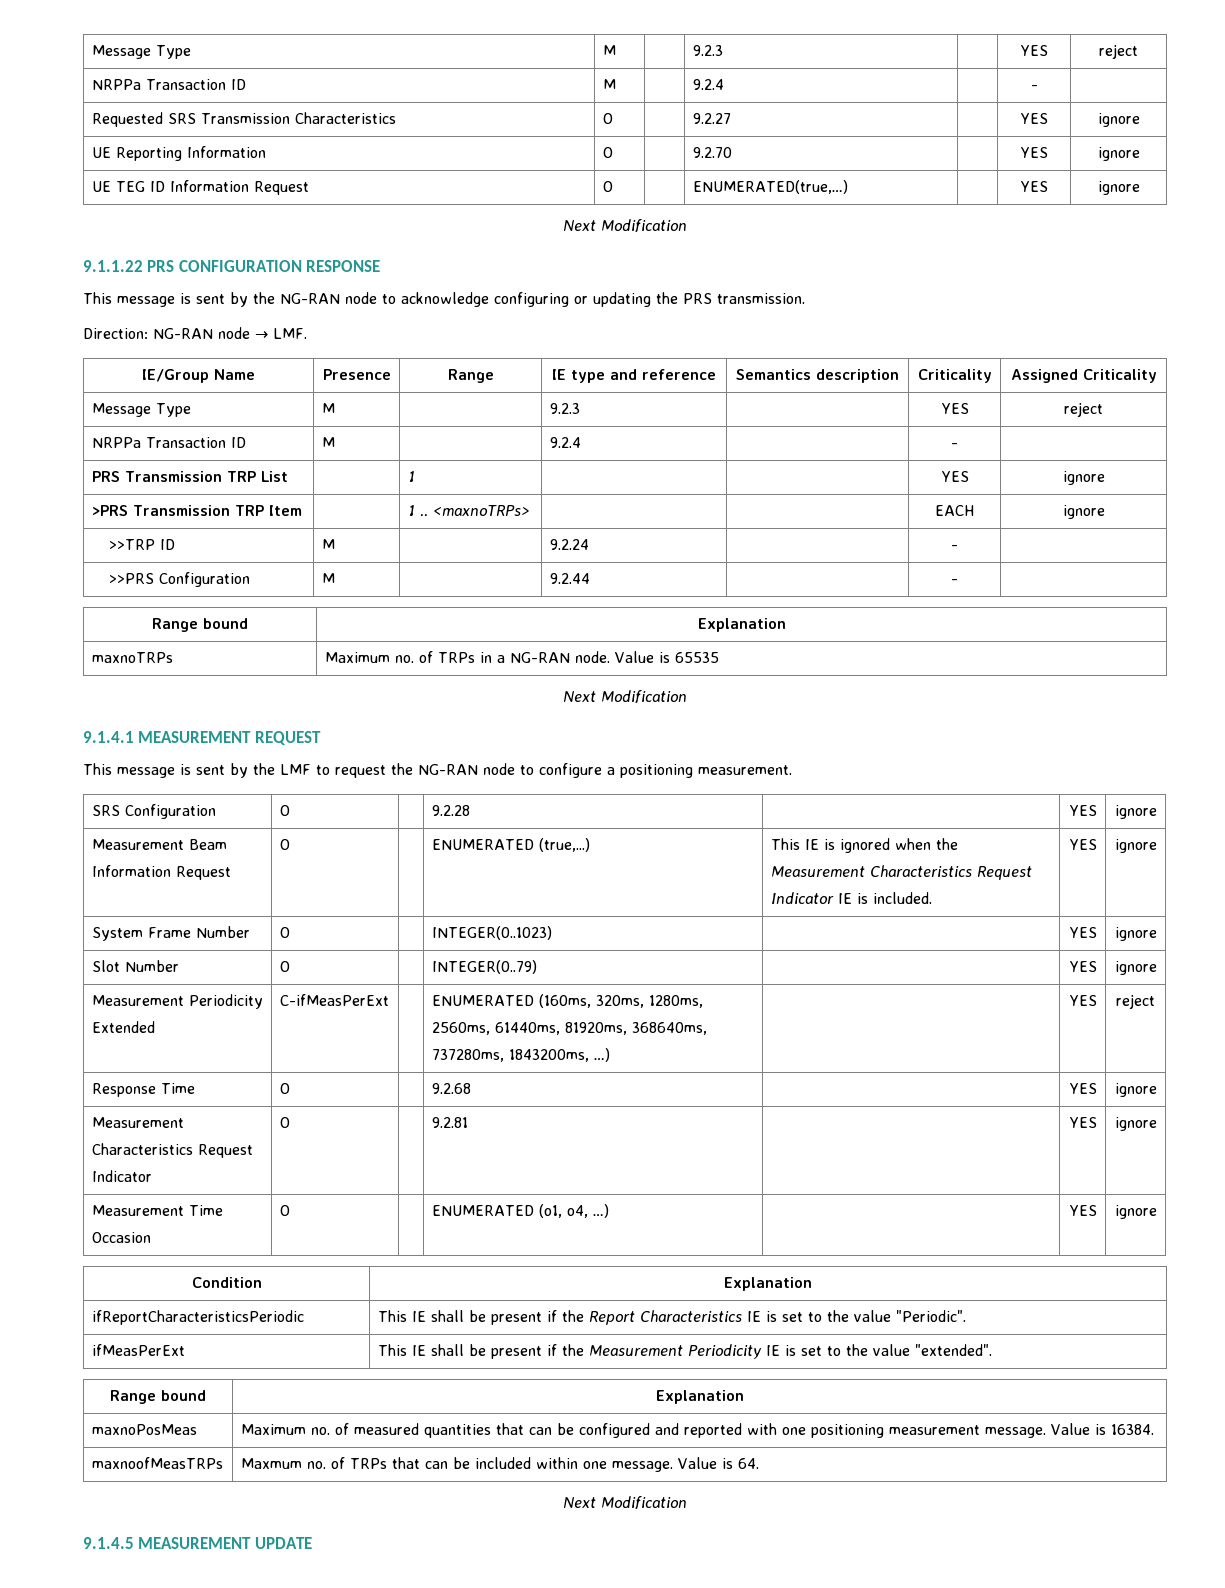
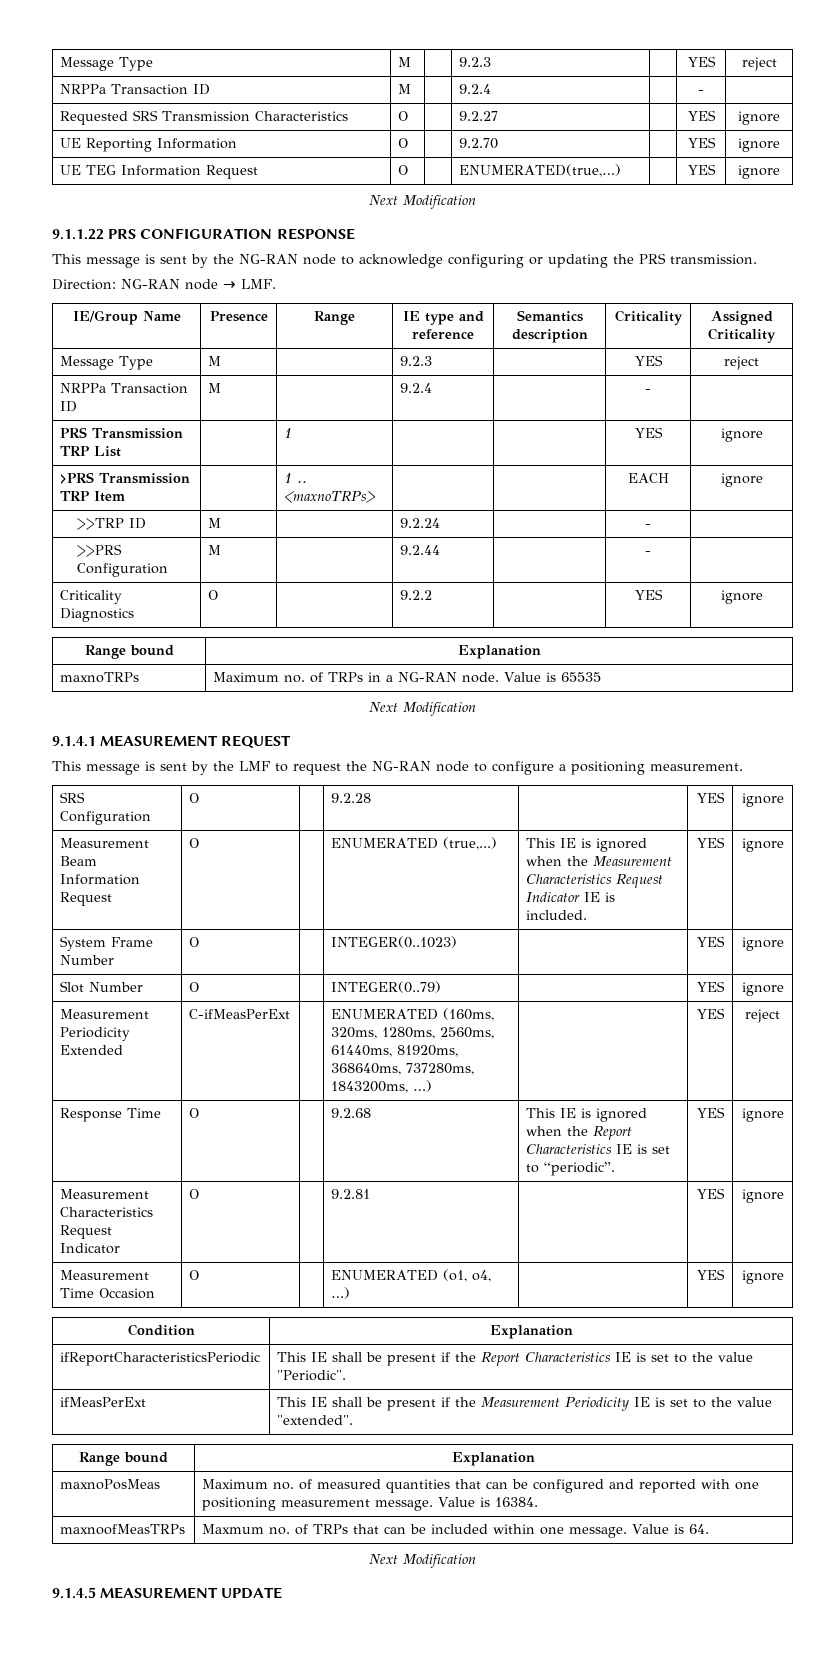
- UE TEG ID Information Request | O | | ENUMERATED(true,…) | | YES | ignore
+ UE TEG Information Request | O | | ENUMERATED(true,…) | | YES | ignore
+ Criticality Diagnostics | O | | 9.2.2 | | YES | ignore
- Response Time | O | | 9.2.68 | | YES | ignore
+ Response Time | O | | 9.2.68 | This IE is ignored when the Report Characteristics IE is set to “periodic”. | YES | ignore

